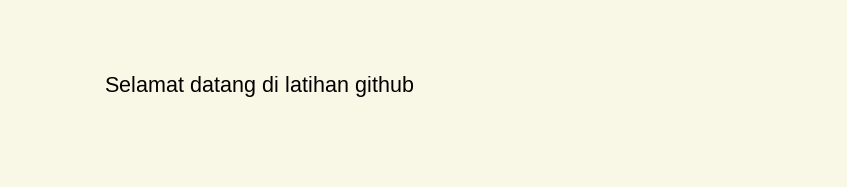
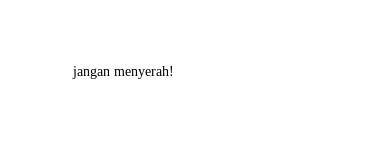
- Selamat datang di latihan github
+ jangan menyerah!

